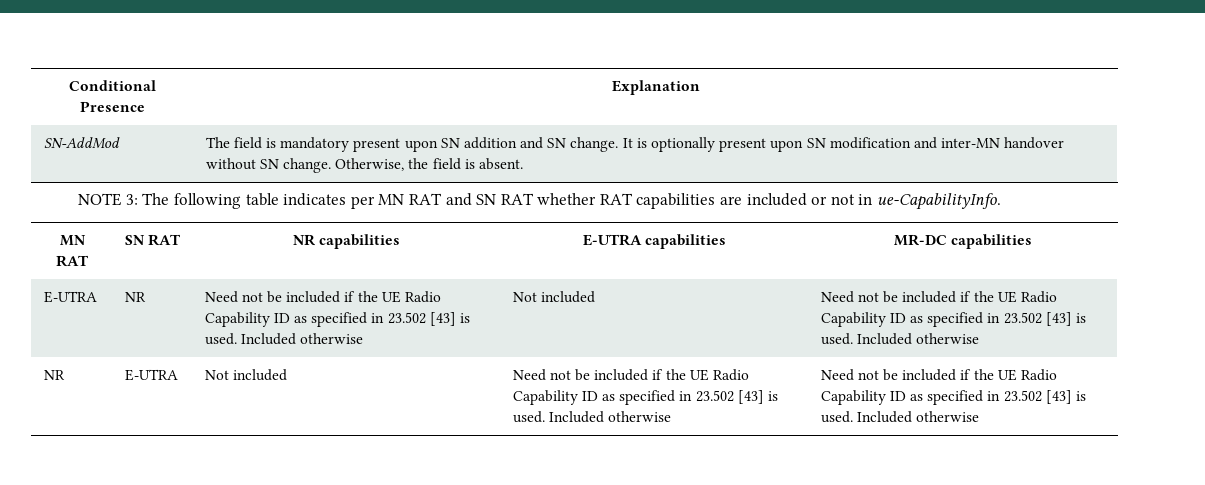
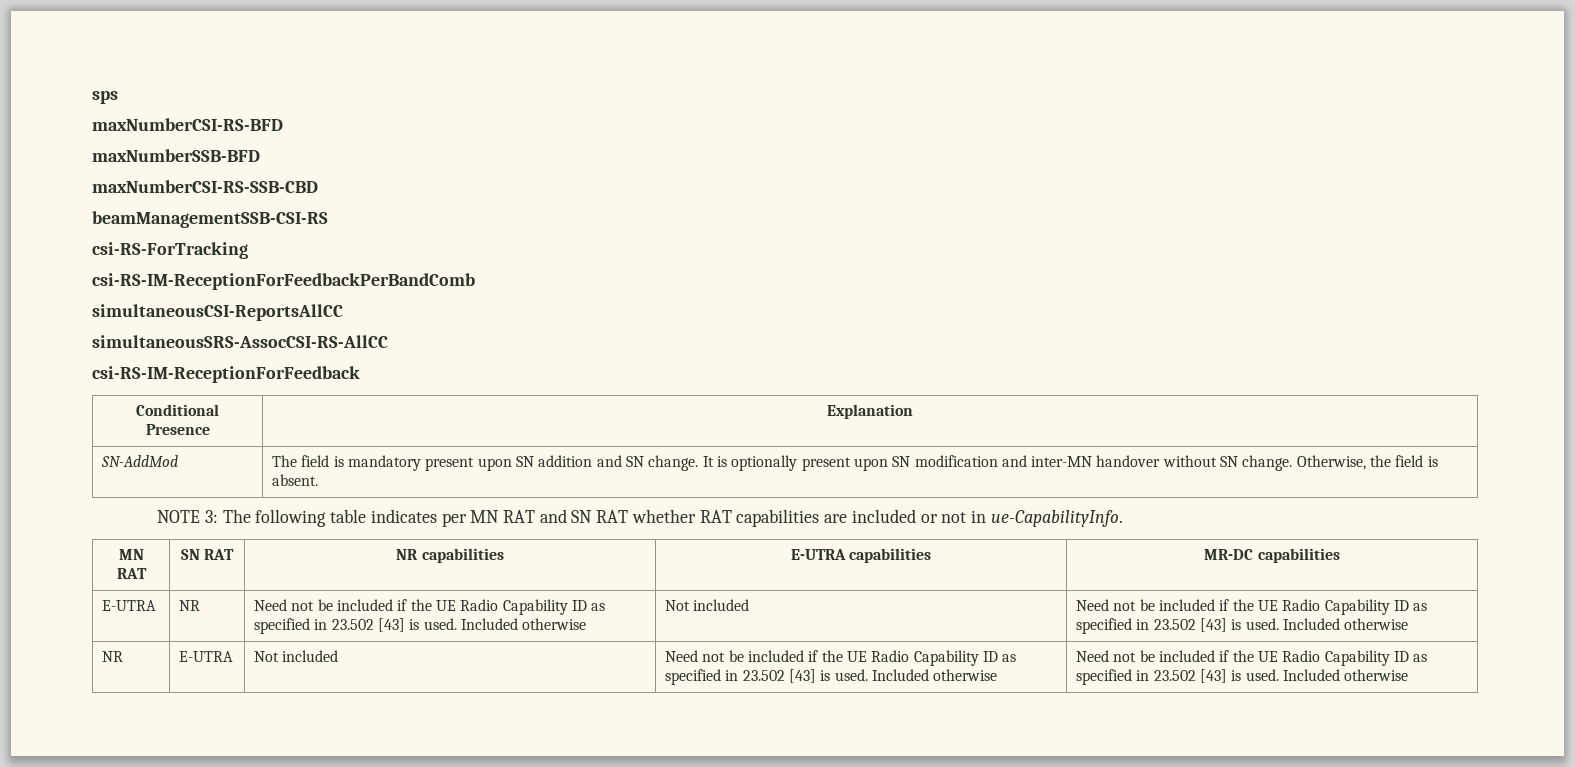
+ sps
+ maxNumberCSI-RS-BFD
+ maxNumberSSB-BFD
+ maxNumberCSI-RS-SSB-CBD
+ beamManagementSSB-CSI-RS
+ csi-RS-ForTracking
+ csi-RS-IM-ReceptionForFeedbackPerBandComb
+ simultaneousCSI-ReportsAllCC
+ simultaneousSRS-AssocCSI-RS-AllCC
+ csi-RS-IM-ReceptionForFeedback

